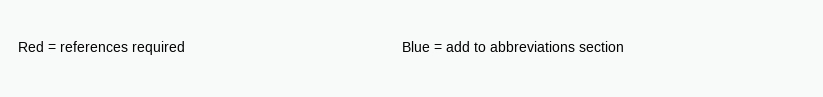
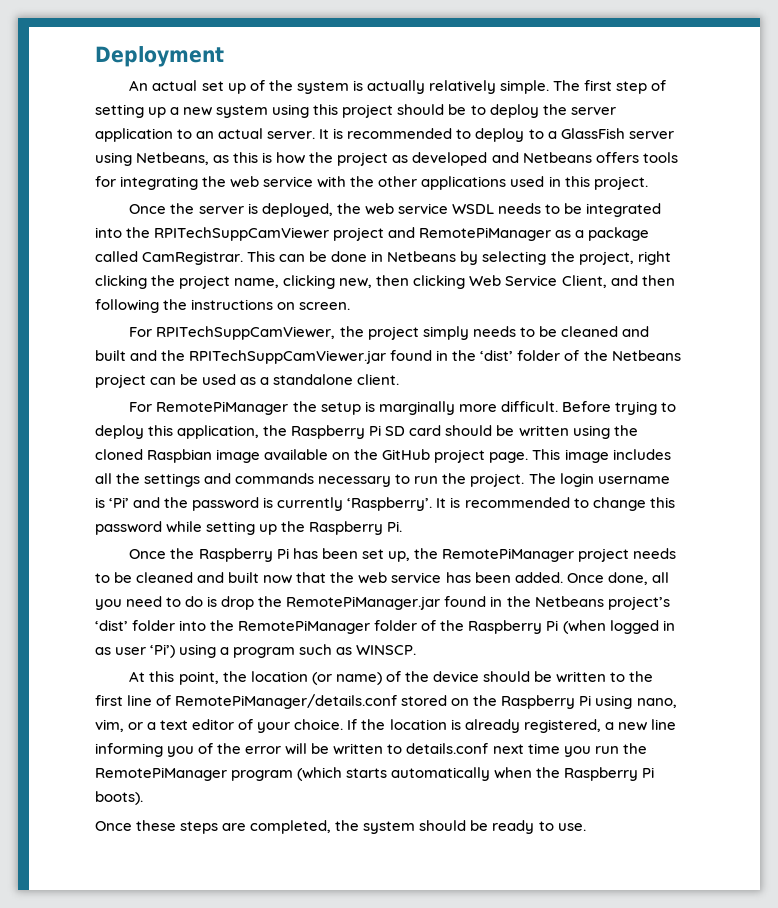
- Red = references required
- Blue = add to abbreviations section
+ Deployment
+ An actual set up of the system is actually relatively simple. The first step of setting up a new system using this project should be to deploy the server application to an actual server. It is recommended to deploy to a GlassFish server using Netbeans, as this is how the project as developed and Netbeans offers tools for integrating the web service with the other applications used in this project.
+ Once the server is deployed, the web service WSDL needs to be integrated into the RPITechSuppCamViewer project and RemotePiManager as a package called CamRegistrar. This can be done in Netbeans by selecting the project, right clicking the project name, clicking new, then clicking Web Service Client, and then following the instructions on screen.
+ For RPITechSuppCamViewer, the project simply needs to be cleaned and built and the RPITechSuppCamViewer.jar found in the ‘dist’ folder of the Netbeans project can be used as a standalone client.
+ For RemotePiManager the setup is marginally more difficult. Before trying to deploy this application, the Raspberry Pi SD card should be written using the cloned Raspbian image available on the GitHub project page. This image includes all the settings and commands necessary to run the project. The login username is ‘Pi’ and the password is currently ‘Raspberry’. It is recommended to change this password while setting up the Raspberry Pi.
+ Once the Raspberry Pi has been set up, the RemotePiManager project needs to be cleaned and built now that the web service has been added. Once done, all you need to do is drop the RemotePiManager.jar found in the Netbeans project’s ‘dist’ folder into the RemotePiManager folder of the Raspberry Pi (when logged in as user ‘Pi’) using a program such as WINSCP.
+ At this point, the location (or name) of the device should be written to the first line of RemotePiManager/details.conf stored on the Raspberry Pi using nano, vim, or a text editor of your choice. If the location is already registered, a new line informing you of the error will be written to details.conf next time you run the RemotePiManager program (which starts automatically when the Raspberry Pi boots).
+ Once these steps are completed, the system should be ready to use.

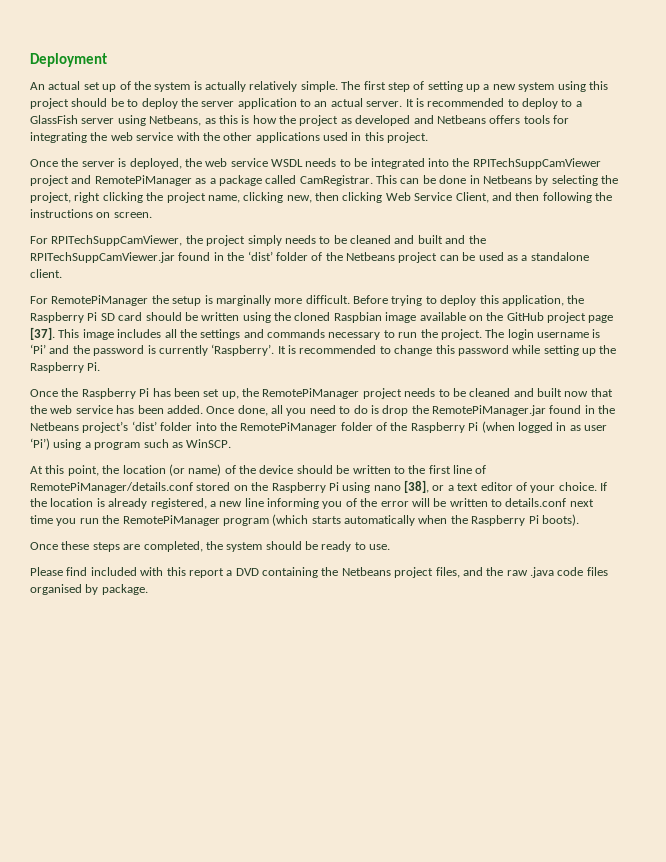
- Before trying to deploy this application, the Raspberry Pi SD card should be written using the cloned Raspbian image available on the GitHub project page.
+ Before trying to deploy this application, the Raspberry Pi SD card should be written using the cloned Raspbian image available on the GitHub project page [37].
- Once done, all you need to do is drop the RemotePiManager.jar found in the Netbeans project’s ‘dist’ folder into the RemotePiManager folder of the Raspberry Pi (when logged in as user ‘Pi’) using a program such as WINSCP.
+ Once done, all you need to do is drop the RemotePiManager.jar found in the Netbeans project’s ‘dist’ folder into the RemotePiManager folder of the Raspberry Pi (when logged in as user ‘Pi’) using a program such as WinSCP.
- At this point, the location (or name) of the device should be written to the first line of RemotePiManager/details.conf stored on the Raspberry Pi using nano, vim, or a text editor of your choice.
+ At this point, the location (or name) of the device should be written to the first line of RemotePiManager/details.conf stored on the Raspberry Pi using nano [38], or a text editor of your choice.
+ Please find included with this report a DVD containing the Netbeans project files, and the raw .java code files organised by package.

